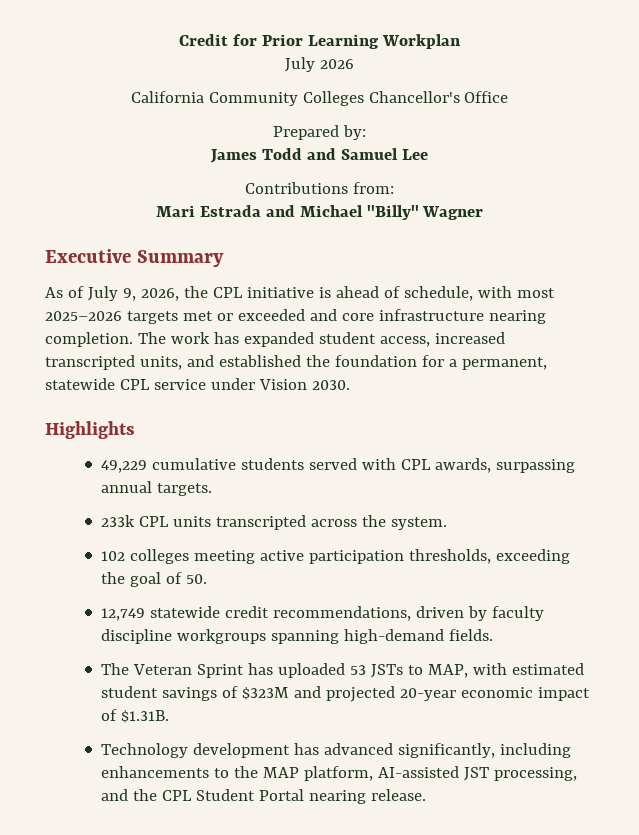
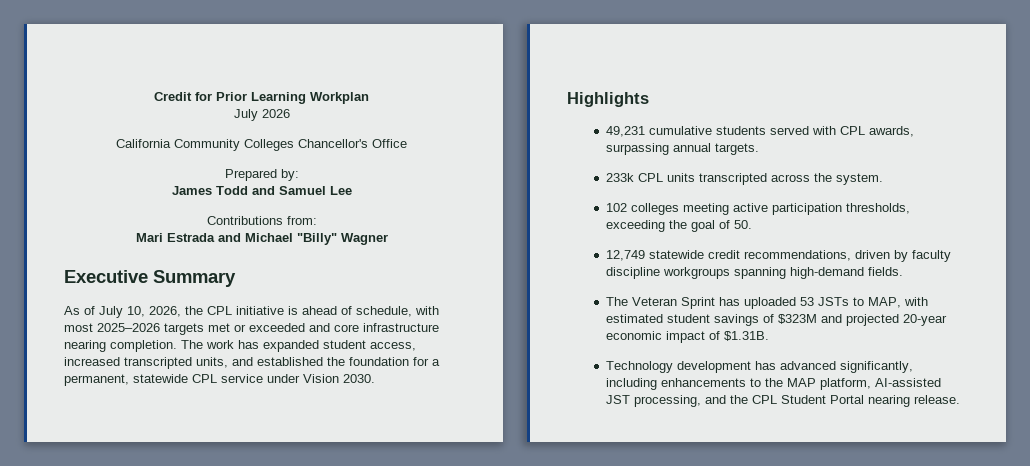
- As of July 9, 2026, the CPL initiative is ahead of schedule, with most 2025–2026 targets met or exceeded and core infrastructure nearing completion.
+ As of July 10, 2026, the CPL initiative is ahead of schedule, with most 2025–2026 targets met or exceeded and core infrastructure nearing completion.
- 49,229 cumulative students served with CPL awards, surpassing annual targets.
+ 49,231 cumulative students served with CPL awards, surpassing annual targets.

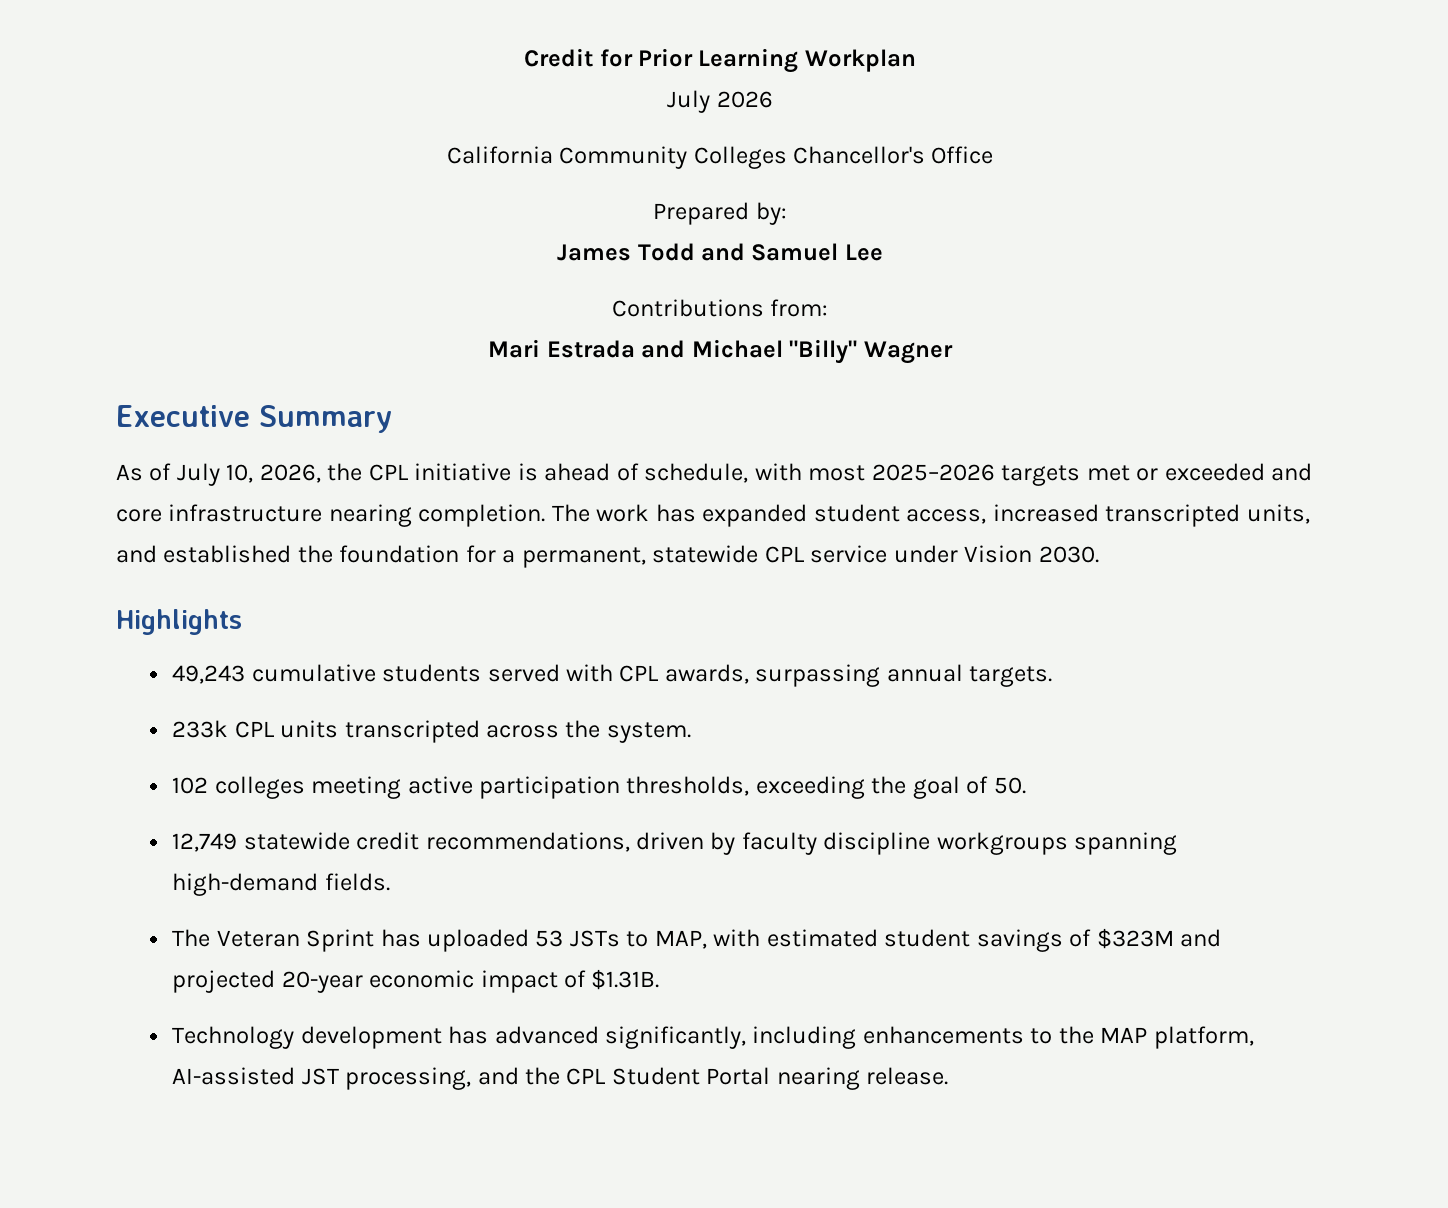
- 49,231 cumulative students served with CPL awards, surpassing annual targets.
+ 49,243 cumulative students served with CPL awards, surpassing annual targets.

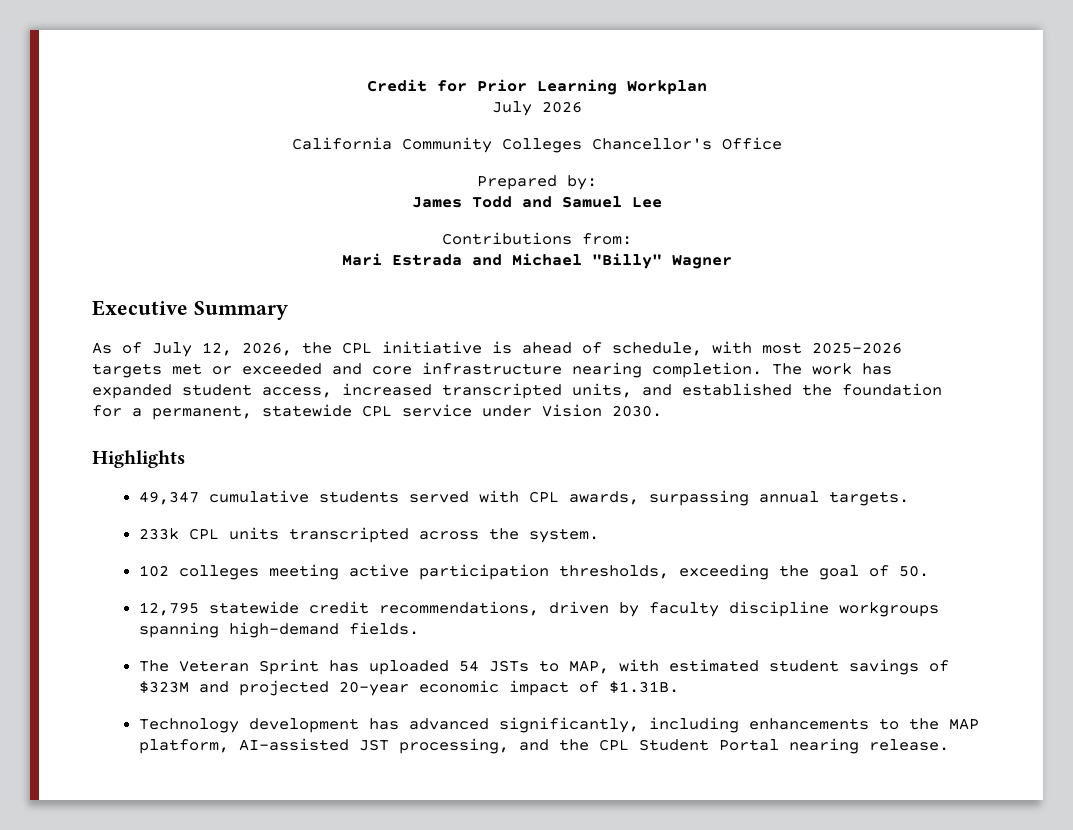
- As of July 10, 2026, the CPL initiative is ahead of schedule, with most 2025–2026 targets met or exceeded and core infrastructure nearing completion.
+ As of July 12, 2026, the CPL initiative is ahead of schedule, with most 2025–2026 targets met or exceeded and core infrastructure nearing completion.
- 49,243 cumulative students served with CPL awards, surpassing annual targets.
+ 49,347 cumulative students served with CPL awards, surpassing annual targets.
- 12,749 statewide credit recommendations, driven by faculty discipline workgroups spanning high-demand fields.
+ 12,795 statewide credit recommendations, driven by faculty discipline workgroups spanning high-demand fields.
- The Veteran Sprint has uploaded 53 JSTs to MAP, with estimated student savings of $323M and projected 20-year economic impact of $1.31B.
+ The Veteran Sprint has uploaded 54 JSTs to MAP, with estimated student savings of $323M and projected 20-year economic impact of $1.31B.

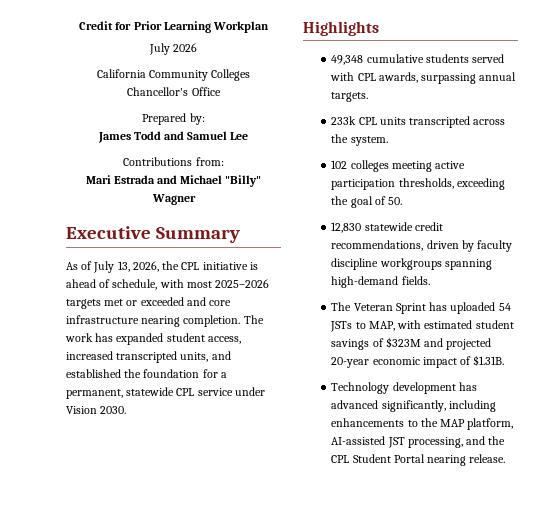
- As of July 12, 2026, the CPL initiative is ahead of schedule, with most 2025–2026 targets met or exceeded and core infrastructure nearing completion.
+ As of July 13, 2026, the CPL initiative is ahead of schedule, with most 2025–2026 targets met or exceeded and core infrastructure nearing completion.
- 49,347 cumulative students served with CPL awards, surpassing annual targets.
+ 49,348 cumulative students served with CPL awards, surpassing annual targets.
- 12,795 statewide credit recommendations, driven by faculty discipline workgroups spanning high-demand fields.
+ 12,830 statewide credit recommendations, driven by faculty discipline workgroups spanning high-demand fields.

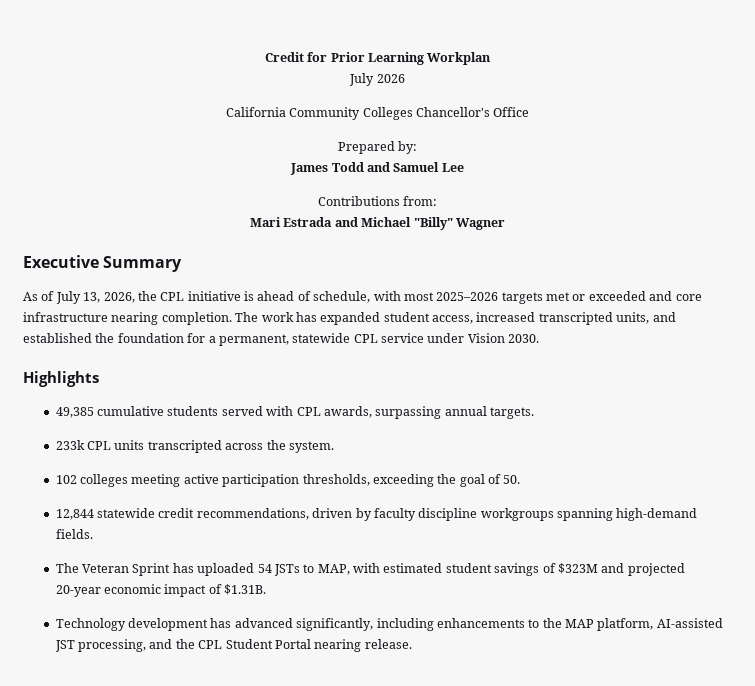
- 49,348 cumulative students served with CPL awards, surpassing annual targets.
+ 49,385 cumulative students served with CPL awards, surpassing annual targets.
- 12,830 statewide credit recommendations, driven by faculty discipline workgroups spanning high-demand fields.
+ 12,844 statewide credit recommendations, driven by faculty discipline workgroups spanning high-demand fields.

